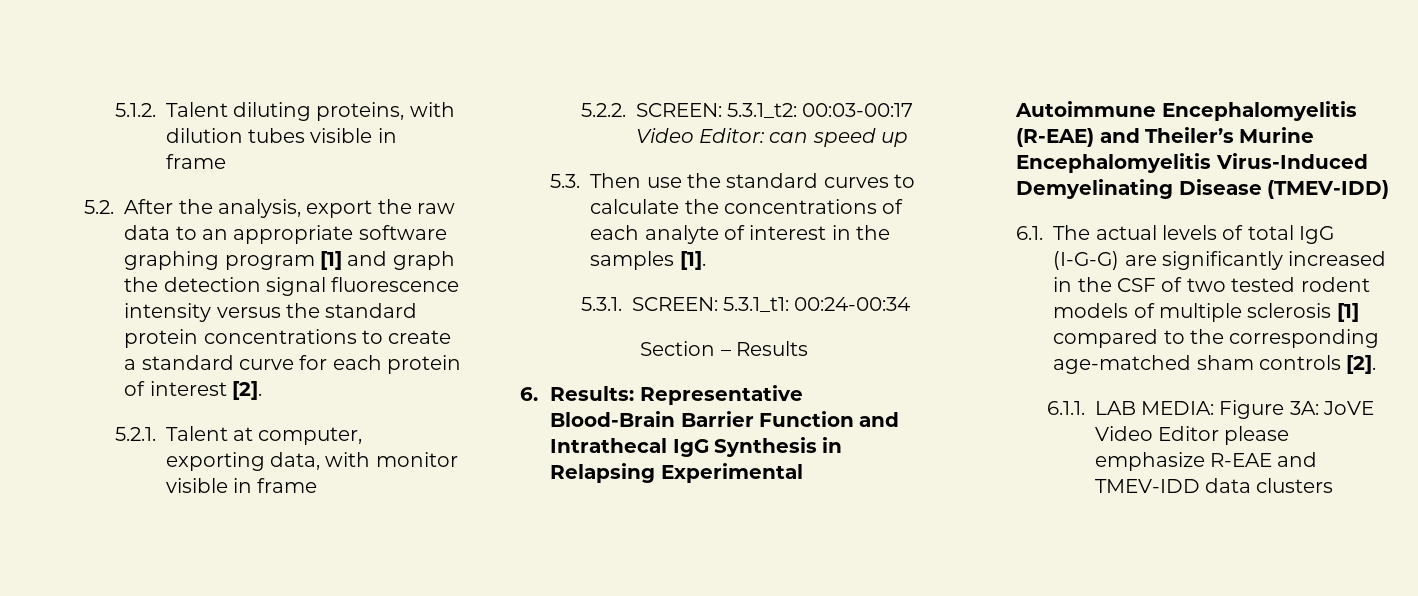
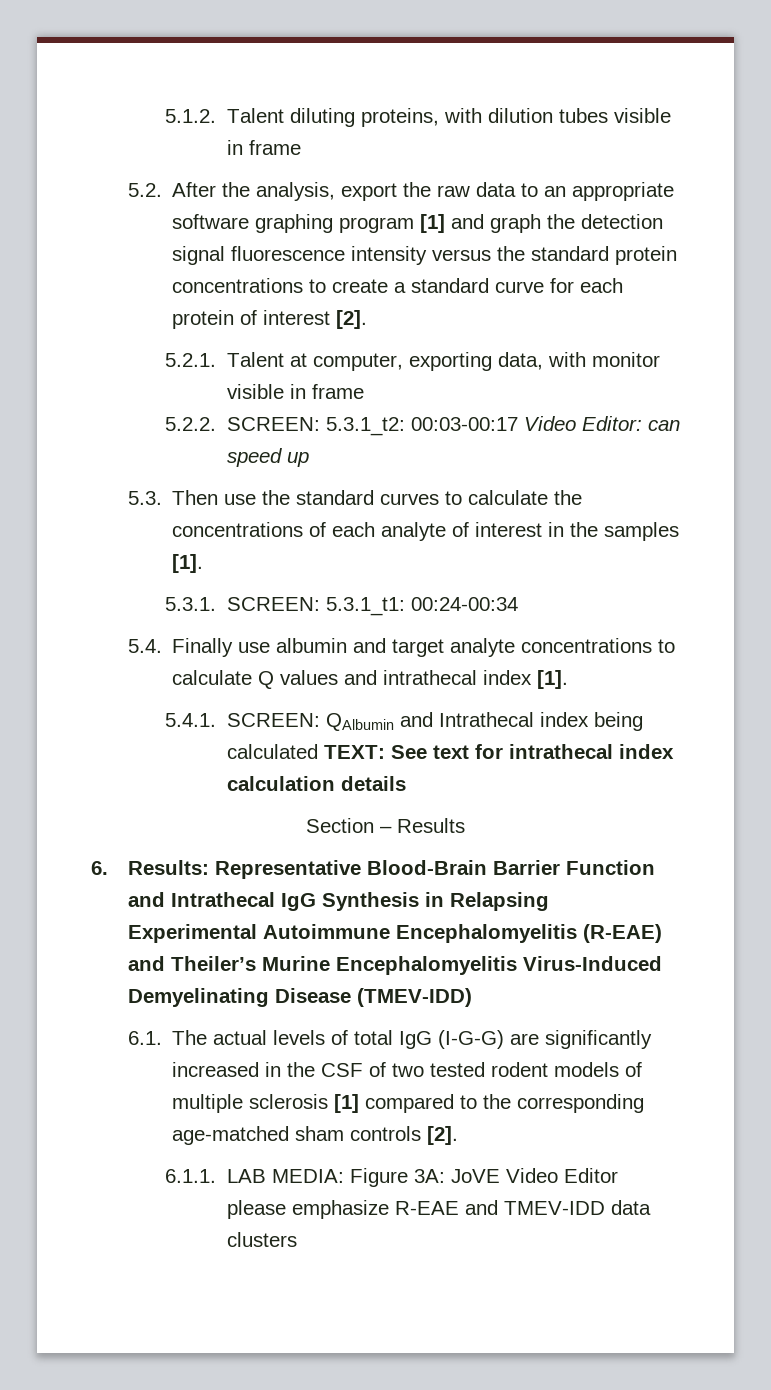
+ 5.4. Finally use albumin and target analyte concentrations to calculate Q values and intrathecal index [1].
+ 5.4.1. SCREEN: QAlbumin and Intrathecal index being calculated TEXT: See text for intrathecal index calculation details

